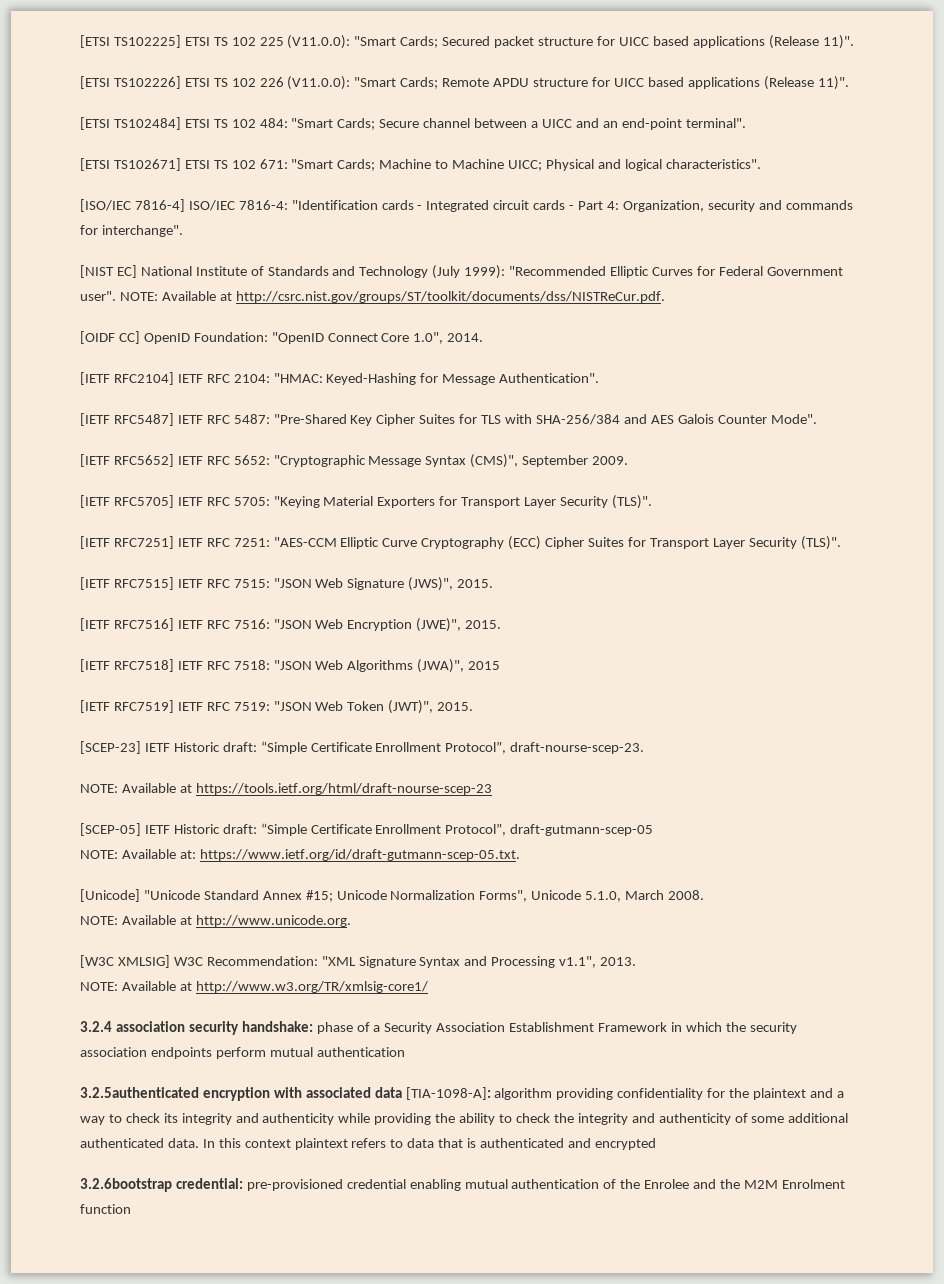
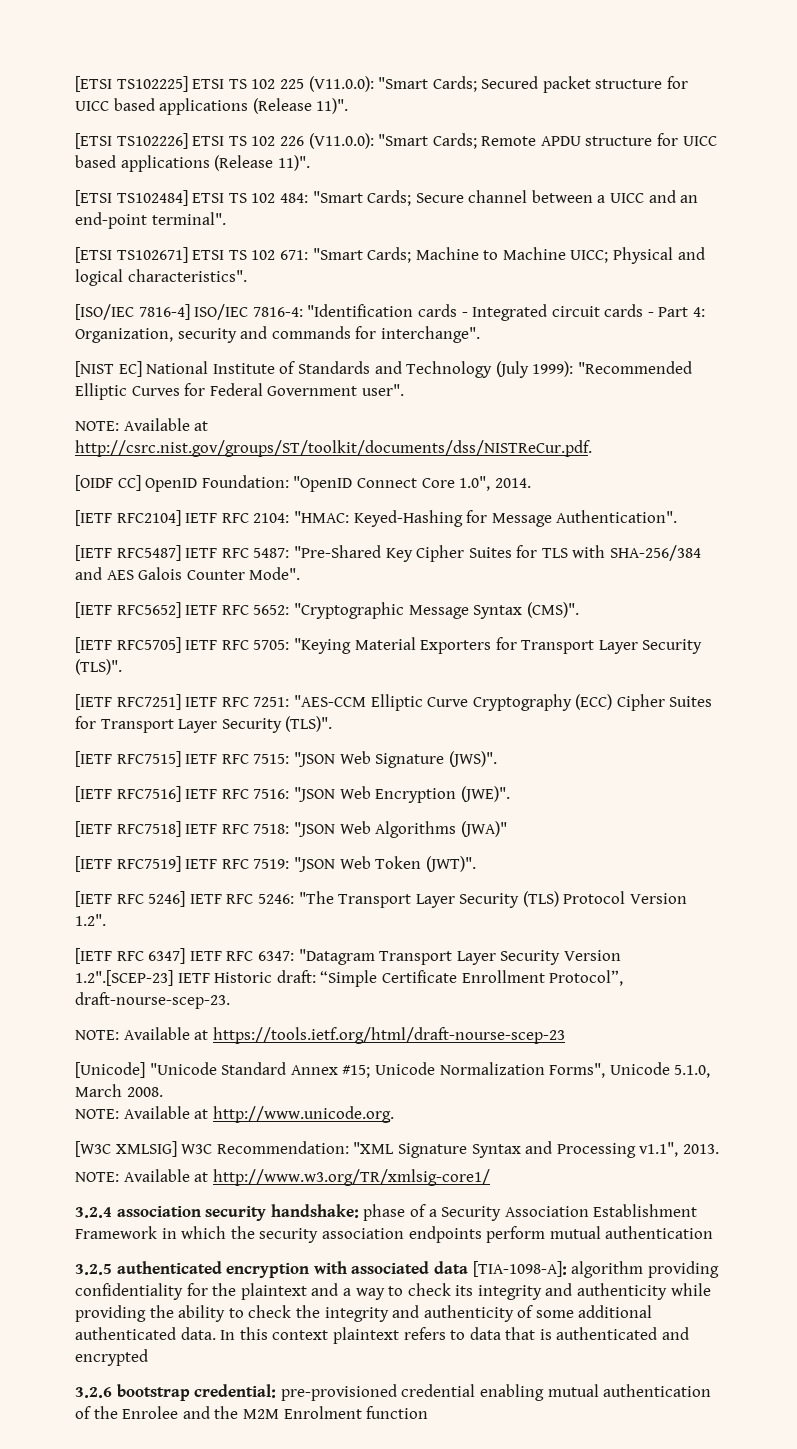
- [NIST EC] National Institute of Standards and Technology (July 1999): "Recommended Elliptic Curves for Federal Government user". NOTE: Available at http://csrc.nist.gov/groups/ST/toolkit/documents/dss/NISTReCur.pdf.
+ [NIST EC] National Institute of Standards and Technology (July 1999): "Recommended Elliptic Curves for Federal Government user".
+ NOTE: Available at http://csrc.nist.gov/groups/ST/toolkit/documents/dss/NISTReCur.pdf.
- [IETF RFC5652] IETF RFC 5652: "Cryptographic Message Syntax (CMS)", September 2009.
+ [IETF RFC5652] IETF RFC 5652: "Cryptographic Message Syntax (CMS)".
- [IETF RFC7515] IETF RFC 7515: "JSON Web Signature (JWS)", 2015.
+ [IETF RFC7515] IETF RFC 7515: "JSON Web Signature (JWS)".
- [IETF RFC7516] IETF RFC 7516: "JSON Web Encryption (JWE)", 2015.
+ [IETF RFC7516] IETF RFC 7516: "JSON Web Encryption (JWE)".
- [IETF RFC7518] IETF RFC 7518: "JSON Web Algorithms (JWA)", 2015
+ [IETF RFC7518] IETF RFC 7518: "JSON Web Algorithms (JWA)"
- [IETF RFC7519] IETF RFC 7519: "JSON Web Token (JWT)", 2015.
- [SCEP-23] IETF Historic draft: “Simple Certificate Enrollment Protocol”, draft-nourse-scep-23.
+ [IETF RFC7519] IETF RFC 7519: "JSON Web Token (JWT)".
+ [IETF RFC 5246] IETF RFC 5246: "The Transport Layer Security (TLS) Protocol Version 1.2".
+ [IETF RFC 6347] IETF RFC 6347: "Datagram Transport Layer Security Version 1.2".[SCEP-23] IETF Historic draft: “Simple Certificate Enrollment Protocol”, draft-nourse-scep-23.
- [SCEP-05] IETF Historic draft: “Simple Certificate Enrollment Protocol”, draft-gutmann-scep-05
- NOTE: Available at: https://www.ietf.org/id/draft-gutmann-scep-05.txt.
- 3.2.5authenticated encryption with associated data [TIA-1098-A]: algorithm providing confidentiality for the plaintext and a way to check its integrity and authenticity while providing the ability to check the integrity and authenticity of some additional authenticated data.
+ 3.2.5 authenticated encryption with associated data [TIA-1098-A]: algorithm providing confidentiality for the plaintext and a way to check its integrity and authenticity while providing the ability to check the integrity and authenticity of some additional authenticated data.
- 3.2.6bootstrap credential: pre-provisioned credential enabling mutual authentication of the Enrolee and the M2M Enrolment function
+ 3.2.6 bootstrap credential: pre-provisioned credential enabling mutual authentication of the Enrolee and the M2M Enrolment function

